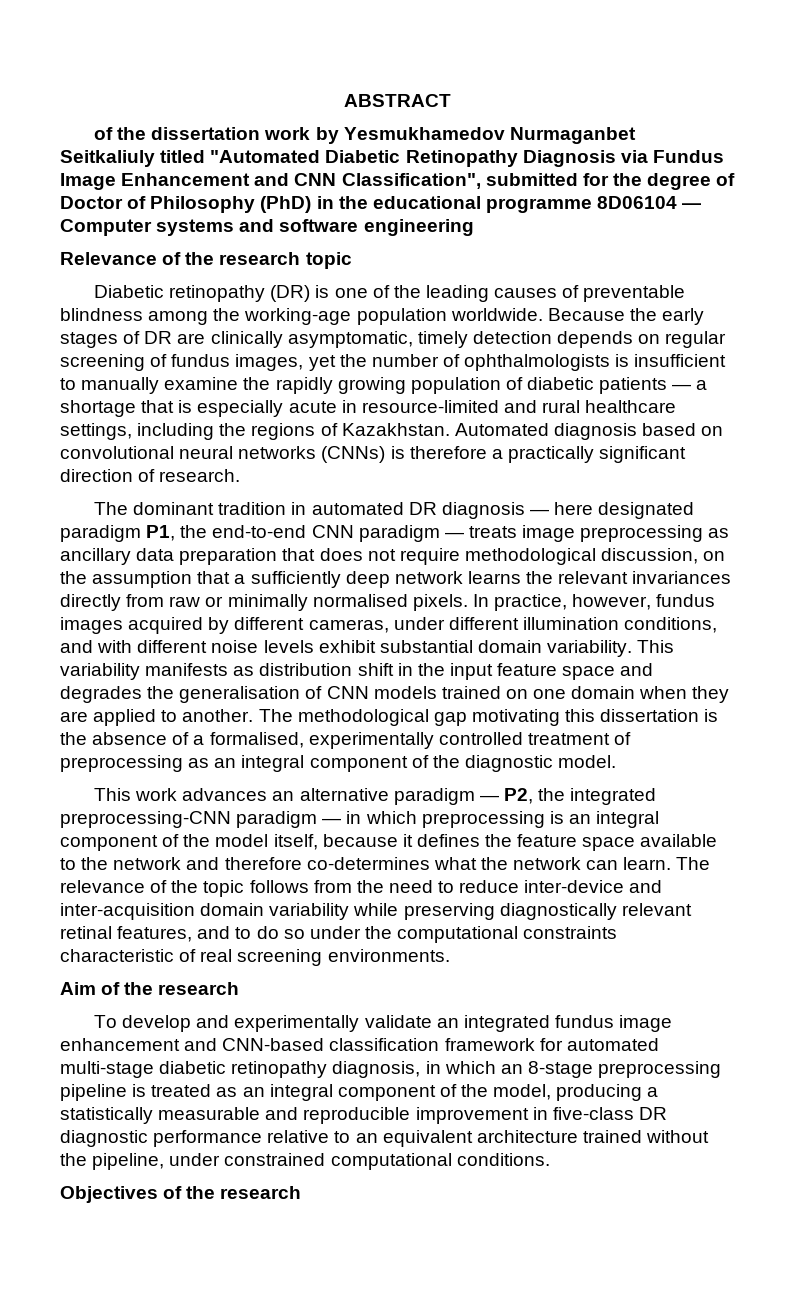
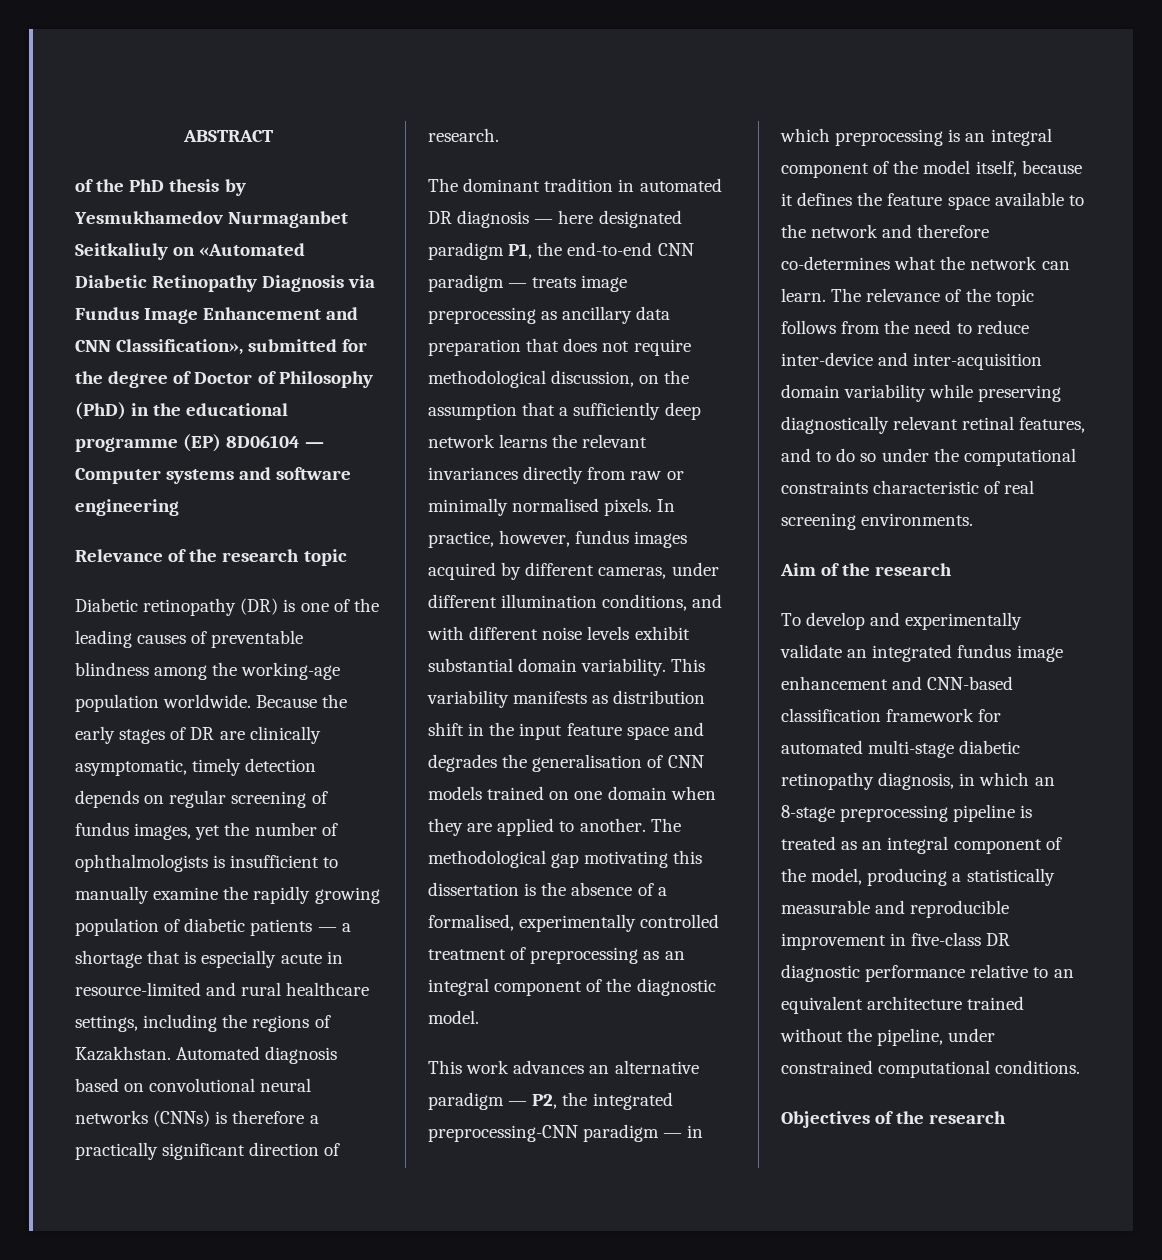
- of the dissertation work by Yesmukhamedov Nurmaganbet Seitkaliuly titled "Automated Diabetic Retinopathy Diagnosis via Fundus Image Enhancement and CNN Classification", submitted for the degree of Doctor of Philosophy (PhD) in the educational programme 8D06104 — Computer systems and software engineering
+ of the PhD thesis by Yesmukhamedov Nurmaganbet Seitkaliuly on «Automated Diabetic Retinopathy Diagnosis via Fundus Image Enhancement and CNN Classification», submitted for the degree of Doctor of Philosophy (PhD) in the educational programme (EP) 8D06104 — Computer systems and software engineering

